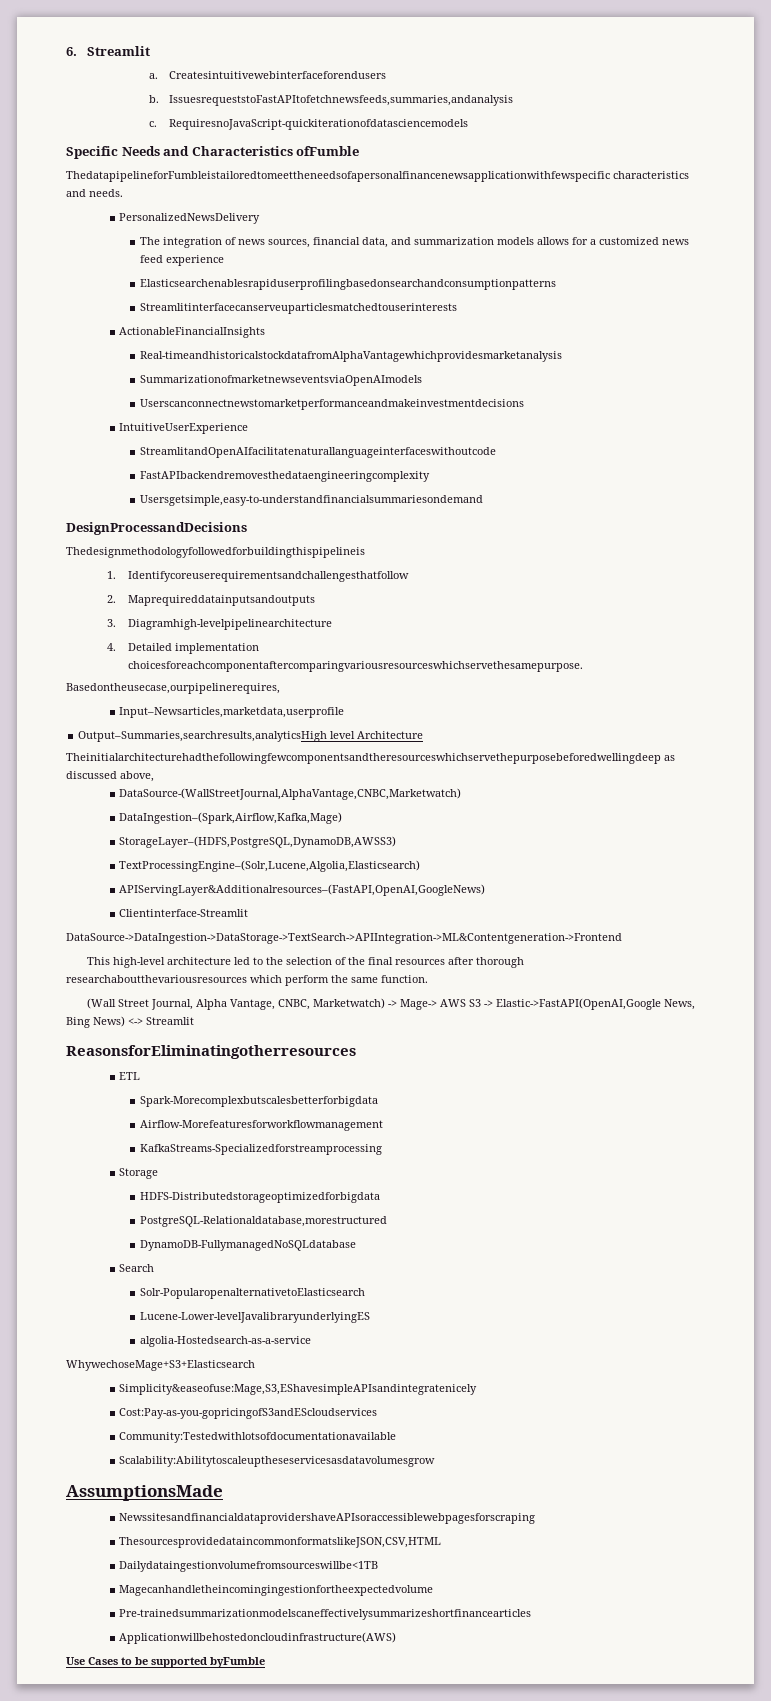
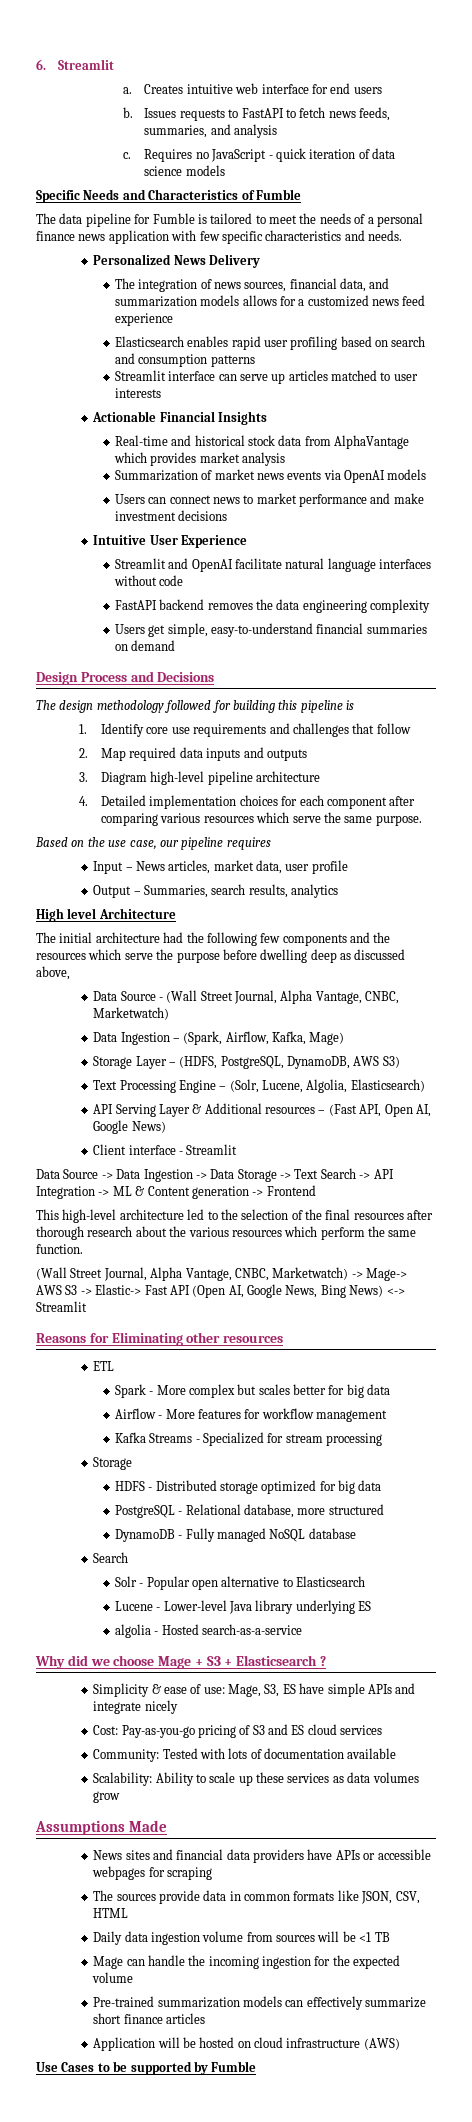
- Createsintuitivewebinterfaceforendusers
- b. IssuesrequeststoFastAPItofetchnewsfeeds,summaries,andanalysis
- c. RequiresnoJavaScript-quickiterationofdatasciencemodels
- Specific Needs and Characteristics ofFumble
- ThedatapipelineforFumbleistailoredtomeettheneedsofapersonalfinancenewsapplicationwithfewspecific characteristics and needs.
+ Creates intuitive web interface for end users
+ b. Issues requests to FastAPI to fetch news feeds, summaries, and analysis
+ c. Requires no JavaScript - quick iteration of data science models
+ Specific Needs and Characteristics of Fumble
+ The data pipeline for Fumble is tailored to meet the needs of a personal finance news application with few specific characteristics and needs.
- PersonalizedNewsDelivery
+ Personalized News Delivery
- Elasticsearchenablesrapiduserprofilingbasedonsearchandconsumptionpatterns
- Streamlitinterfacecanserveuparticlesmatchedtouserinterests
- ActionableFinancialInsights
- Real-timeandhistoricalstockdatafromAlphaVantagewhichprovidesmarketanalysis
- SummarizationofmarketnewseventsviaOpenAImodels
- Userscanconnectnewstomarketperformanceandmakeinvestmentdecisions
- IntuitiveUserExperience
- StreamlitandOpenAIfacilitatenaturallanguageinterfaceswithoutcode
- FastAPIbackendremovesthedataengineeringcomplexity
- Usersgetsimple,easy-to-understandfinancialsummariesondemand
- DesignProcessandDecisions
- Thedesignmethodologyfollowedforbuildingthispipelineis
- 1. Identifycoreuserequirementsandchallengesthatfollow
- 2. Maprequireddatainputsandoutputs
- 3. Diagramhigh-levelpipelinearchitecture
- 4. Detailed implementation choicesforeachcomponentaftercomparingvariousresourceswhichservethesamepurpose.
- Basedontheusecase,ourpipelinerequires,
- Input–Newsarticles,marketdata,userprofile
- Output–Summaries,searchresults,analyticsHigh level Architecture
- Theinitialarchitecturehadthefollowingfewcomponentsandtheresourceswhichservethepurposebeforedwellingdeep as discussed above,
- DataSource-(WallStreetJournal,AlphaVantage,CNBC,Marketwatch)
- DataIngestion–(Spark,Airflow,Kafka,Mage)
- StorageLayer–(HDFS,PostgreSQL,DynamoDB,AWSS3)
- TextProcessingEngine–(Solr,Lucene,Algolia,Elasticsearch)
- APIServingLayer&Additionalresources–(FastAPI,OpenAI,GoogleNews)
- Clientinterface-Streamlit
- DataSource->DataIngestion->DataStorage->TextSearch->APIIntegration->ML&Contentgeneration->Frontend
+ Elasticsearch enables rapid user profiling based on search and consumption patterns
+ Streamlit interface can serve up articles matched to user interests
+ Actionable Financial Insights
+ Real-time and historical stock data from AlphaVantage which provides market analysis
+ Summarization of market news events via OpenAI models
+ Users can connect news to market performance and make investment decisions
+ Intuitive User Experience
+ Streamlit and OpenAI facilitate natural language interfaces without code
+ FastAPI backend removes the data engineering complexity
+ Users get simple, easy-to-understand financial summaries on demand
+ Design Process and Decisions
+ The design methodology followed for building this pipeline is
+ 1. Identify core use requirements and challenges that follow
+ 2. Map required data inputs and outputs
+ 3. Diagram high-level pipeline architecture
+ 4. Detailed implementation choices for each component after comparing various resources which serve the same purpose.
+ Based on the use case, our pipeline requires
+ Input – News articles, market data, user profile
+ Output – Summaries, search results, analytics
+ High level Architecture
+ The initial architecture had the following few components and the resources which serve the purpose before dwelling deep as discussed above,
+ Data Source - (Wall Street Journal, Alpha Vantage, CNBC, Marketwatch)
+ Data Ingestion – (Spark, Airflow, Kafka, Mage)
+ Storage Layer – (HDFS, PostgreSQL, DynamoDB, AWS S3)
+ Text Processing Engine – (Solr, Lucene, Algolia, Elasticsearch)
+ API Serving Layer & Additional resources – (Fast API, Open AI, Google News)
+ Client interface - Streamlit
+ Data Source -> Data Ingestion -> Data Storage -> Text Search -> API Integration -> ML & Content generation -> Frontend
- This high-level architecture led to the selection of the final resources after thorough researchaboutthevariousresources which perform the same function.
+ This high-level architecture led to the selection of the final resources after thorough research about the various resources which perform the same function.
- (Wall Street Journal, Alpha Vantage, CNBC, Marketwatch) -> Mage-> AWS S3 -> Elastic->FastAPI(OpenAI,Google News, Bing News) <-> Streamlit
+ (Wall Street Journal, Alpha Vantage, CNBC, Marketwatch) -> Mage-> AWS S3 -> Elastic-> Fast API (Open AI, Google News, Bing News) <-> Streamlit
- ReasonsforEliminatingotherresources
+ Reasons for Eliminating other resources
  ETL
- Spark-Morecomplexbutscalesbetterforbigdata
- Airflow-Morefeaturesforworkflowmanagement
- KafkaStreams-Specializedforstreamprocessing
+ Spark - More complex but scales better for big data
+ Airflow - More features for workflow management
+ Kafka Streams - Specialized for stream processing
  Storage
- HDFS-Distributedstorageoptimizedforbigdata
- PostgreSQL-Relationaldatabase,morestructured
- DynamoDB-FullymanagedNoSQLdatabase
+ HDFS - Distributed storage optimized for big data
+ PostgreSQL - Relational database, more structured
+ DynamoDB - Fully managed NoSQL database
  Search
- Solr-PopularopenalternativetoElasticsearch
- Lucene-Lower-levelJavalibraryunderlyingES
- algolia-Hostedsearch-as-a-service
- WhywechoseMage+S3+Elasticsearch
- Simplicity&easeofuse:Mage,S3,EShavesimpleAPIsandintegratenicely
- Cost:Pay-as-you-gopricingofS3andEScloudservices
- Community:Testedwithlotsofdocumentationavailable
- Scalability:Abilitytoscaleuptheseservicesasdatavolumesgrow
- AssumptionsMade
- NewssitesandfinancialdataprovidershaveAPIsoraccessiblewebpagesforscraping
- ThesourcesprovidedataincommonformatslikeJSON,CSV,HTML
- Dailydataingestionvolumefromsourceswillbe<1TB
- Magecanhandletheincomingingestionfortheexpectedvolume
- Pre-trainedsummarizationmodelscaneffectivelysummarizeshortfinancearticles
- Applicationwillbehostedoncloudinfrastructure(AWS)
+ Solr - Popular open alternative to Elasticsearch
+ Lucene - Lower-level Java library underlying ES
+ algolia - Hosted search-as-a-service
+ Why did we choose Mage + S3 + Elasticsearch ?
+ Simplicity & ease of use: Mage, S3, ES have simple APIs and integrate nicely
+ Cost: Pay-as-you-go pricing of S3 and ES cloud services
+ Community: Tested with lots of documentation available
+ Scalability: Ability to scale up these services as data volumes grow
+ Assumptions Made
+ News sites and financial data providers have APIs or accessible webpages for scraping
+ The sources provide data in common formats like JSON, CSV, HTML
+ Daily data ingestion volume from sources will be <1 TB
+ Mage can handle the incoming ingestion for the expected volume
+ Pre-trained summarization models can effectively summarize short finance articles
+ Application will be hosted on cloud infrastructure (AWS)
- Use Cases to be supported byFumble
+ Use Cases to be supported by Fumble

